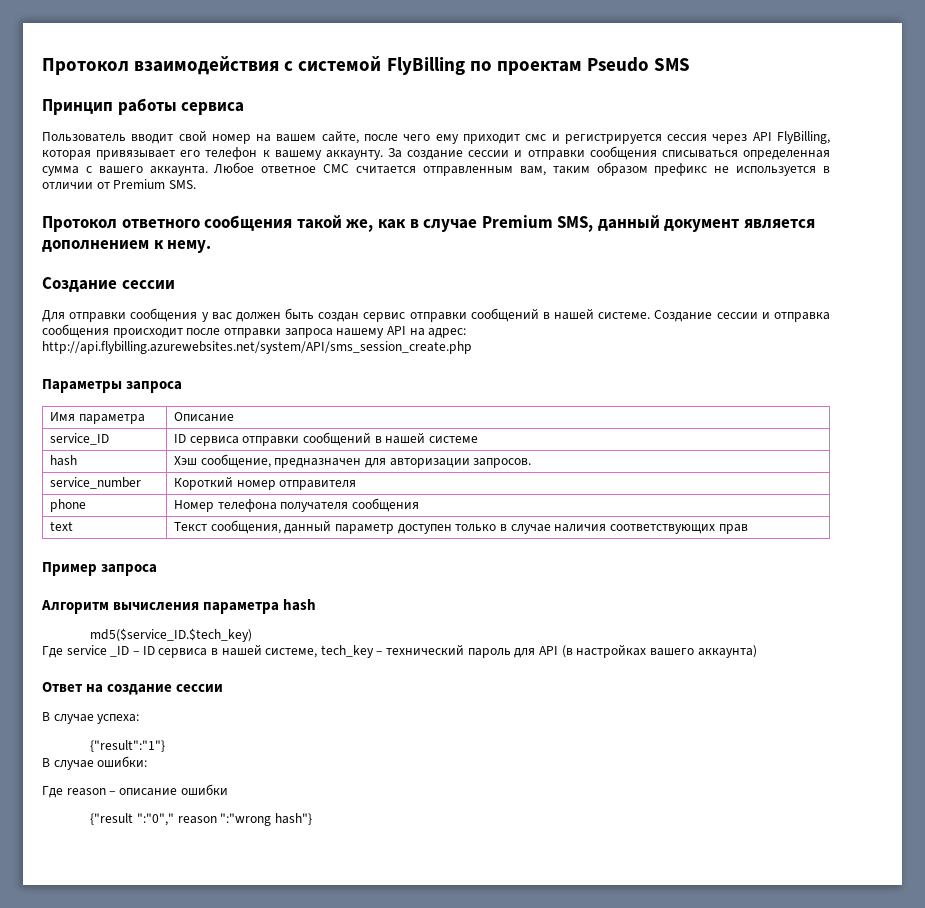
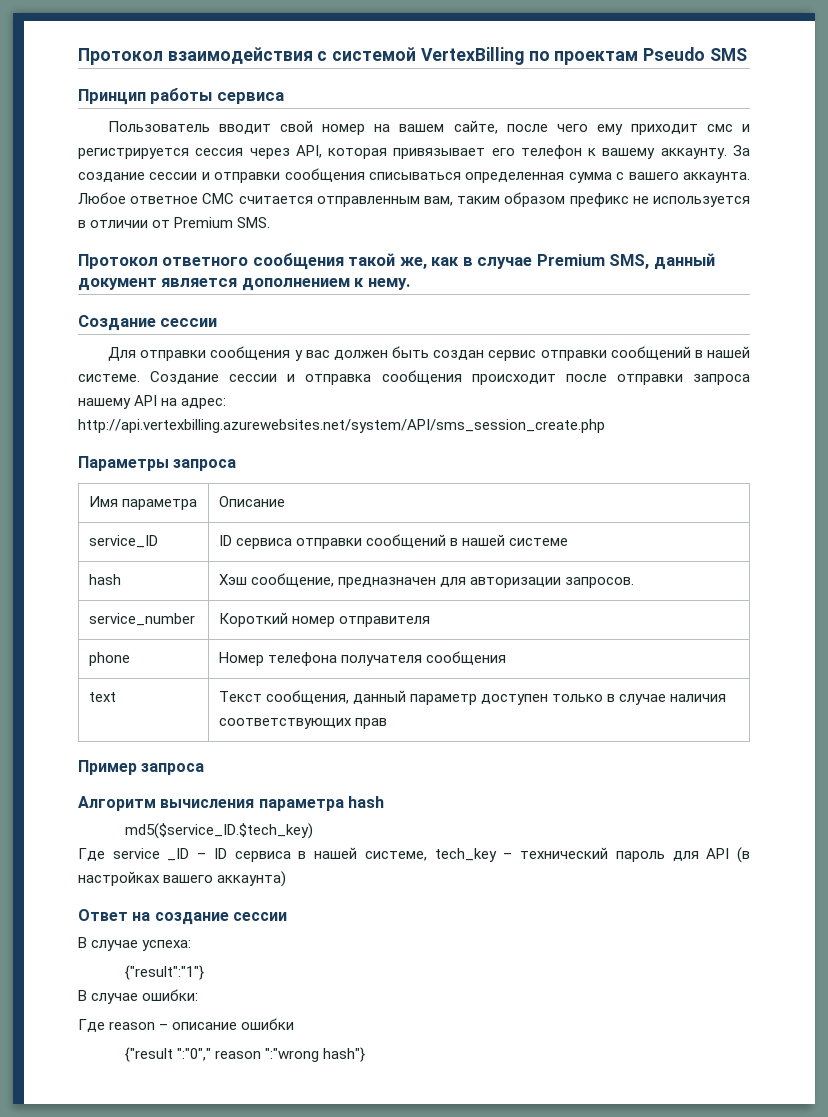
- Протокол взаимодействия с системой FlyBilling по проектам Pseudo SMS
+ Протокол взаимодействия с системой VertexBilling по проектам Pseudo SMS
- Пользователь вводит свой номер на вашем сайте, после чего ему приходит смс и регистрируется сессия через API FlyBilling, которая привязывает его телефон к вашему аккаунту.
+ Пользователь вводит свой номер на вашем сайте, после чего ему приходит смс и регистрируется сессия через API, которая привязывает его телефон к вашему аккаунту.
- Создание сессии и отправка сообщения происходит после отправки запроса нашему API на адрес: http://api.flybilling.azurewebsites.net/system/API/sms_session_create.php
+ Создание сессии и отправка сообщения происходит после отправки запроса нашему API на адрес: http://api.vertexbilling.azurewebsites.net/system/API/sms_session_create.php

